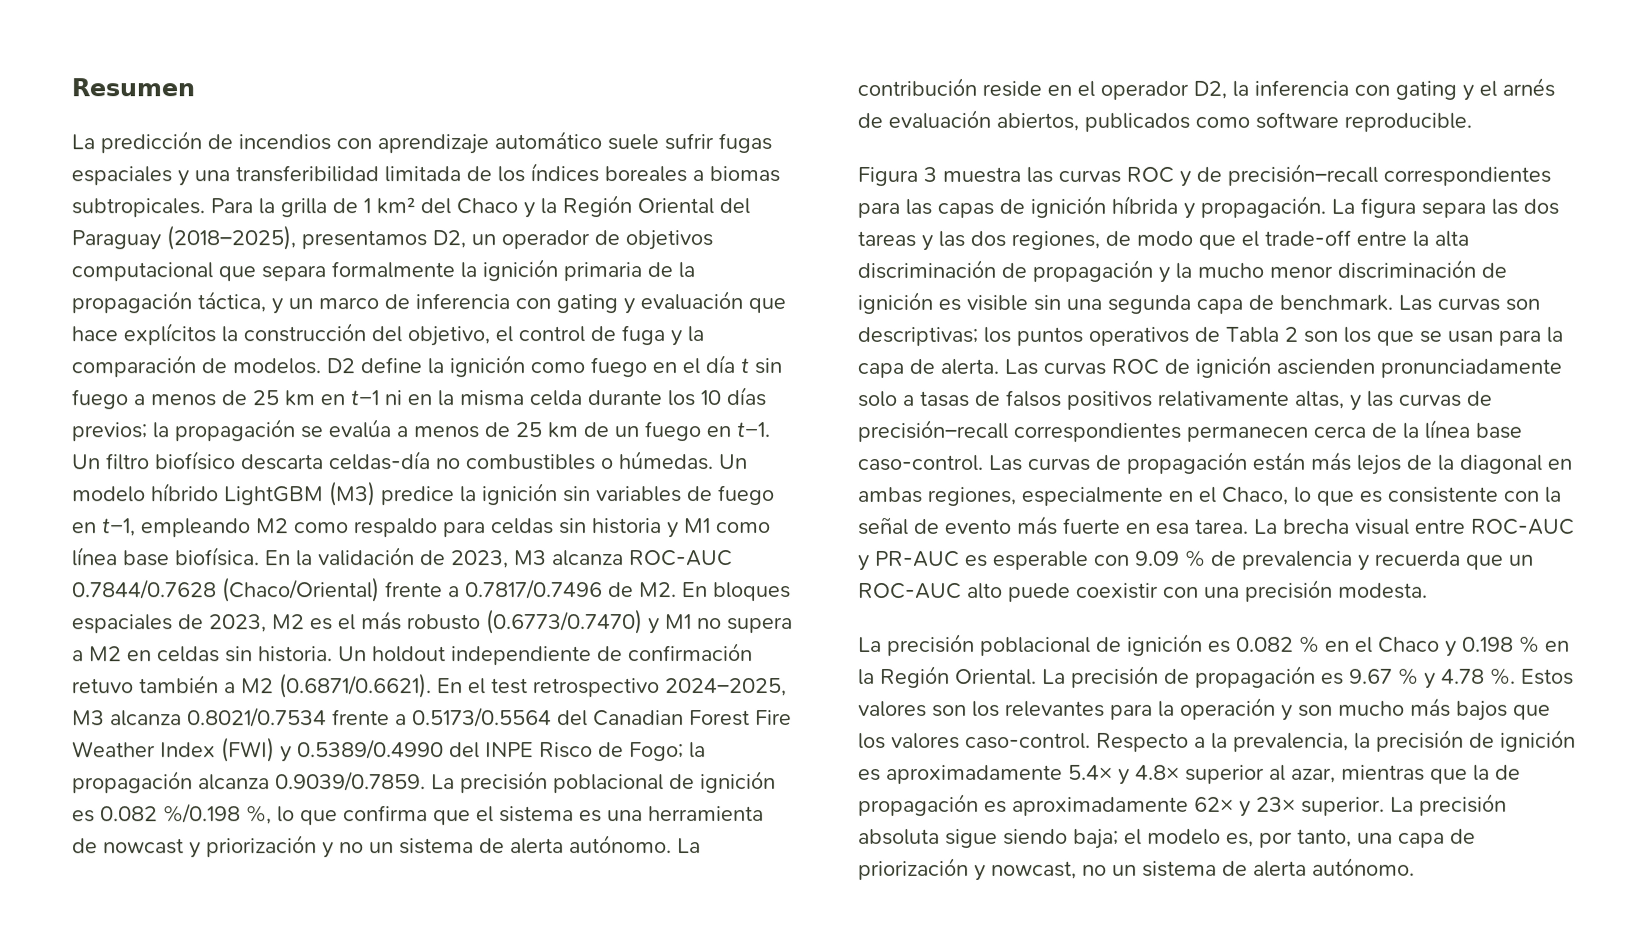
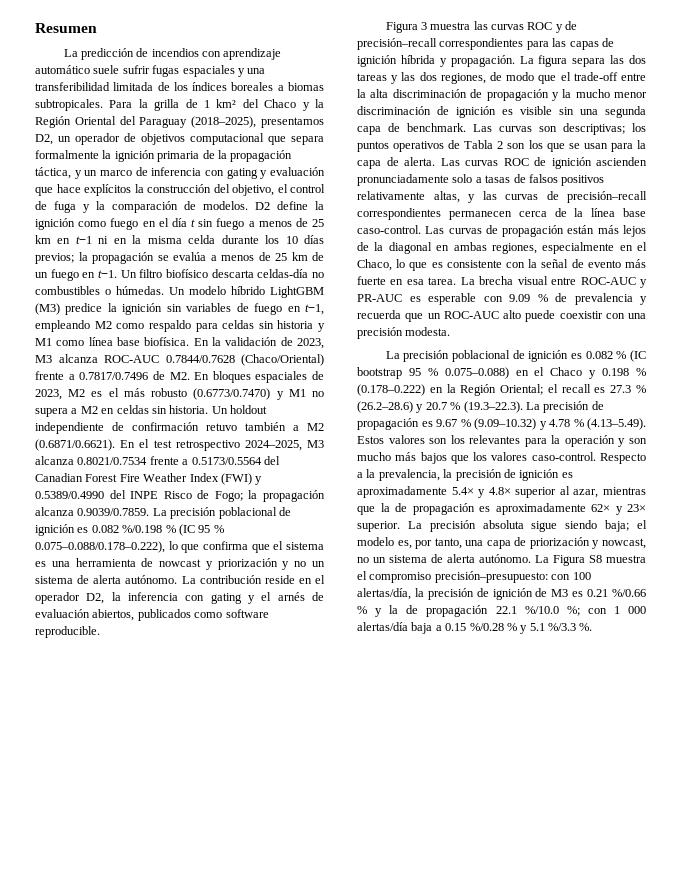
- la propagación alcanza 0.9039/0.7859. La precisión poblacional de ignición es 0.082 %/0.198 %, lo que confirma que el sistema es una herramienta de nowcast y priorización y no un sistema de alerta autónomo.
+ la propagación alcanza 0.9039/0.7859. La precisión poblacional de ignición es 0.082 %/0.198 % (IC 95 % 0.075–0.088/0.178–0.222), lo que confirma que el sistema es una herramienta de nowcast y priorización y no un sistema de alerta autónomo.
- La precisión poblacional de ignición es 0.082 % en el Chaco y 0.198 % en la Región Oriental. La precisión de propagación es 9.67 % y 4.78 %. Estos valores son los relevantes para la operación y son mucho más bajos que los valores caso-control.
+ La precisión poblacional de ignición es 0.082 % (IC bootstrap 95 % 0.075–0.088) en el Chaco y 0.198 % (0.178–0.222) en la Región Oriental; el recall es 27.3 % (26.2–28.6) y 20.7 % (19.3–22.3). La precisión de propagación es 9.67 % (9.09–10.32) y 4.78 % (4.13–5.49). Estos valores son los relevantes para la operación y son mucho más bajos que los valores caso-control.
+ La Figura S8 muestra el compromiso precisión–presupuesto: con 100 alertas/día, la precisión de ignición de M3 es 0.21 %/0.66 % y la de propagación 22.1 %/10.0 %; con 1 000 alertas/día baja a 0.15 %/0.28 % y 5.1 %/3.3 %.

